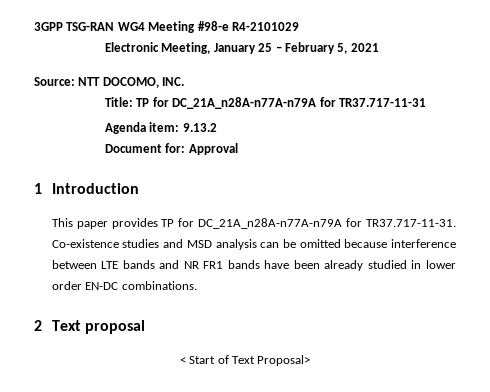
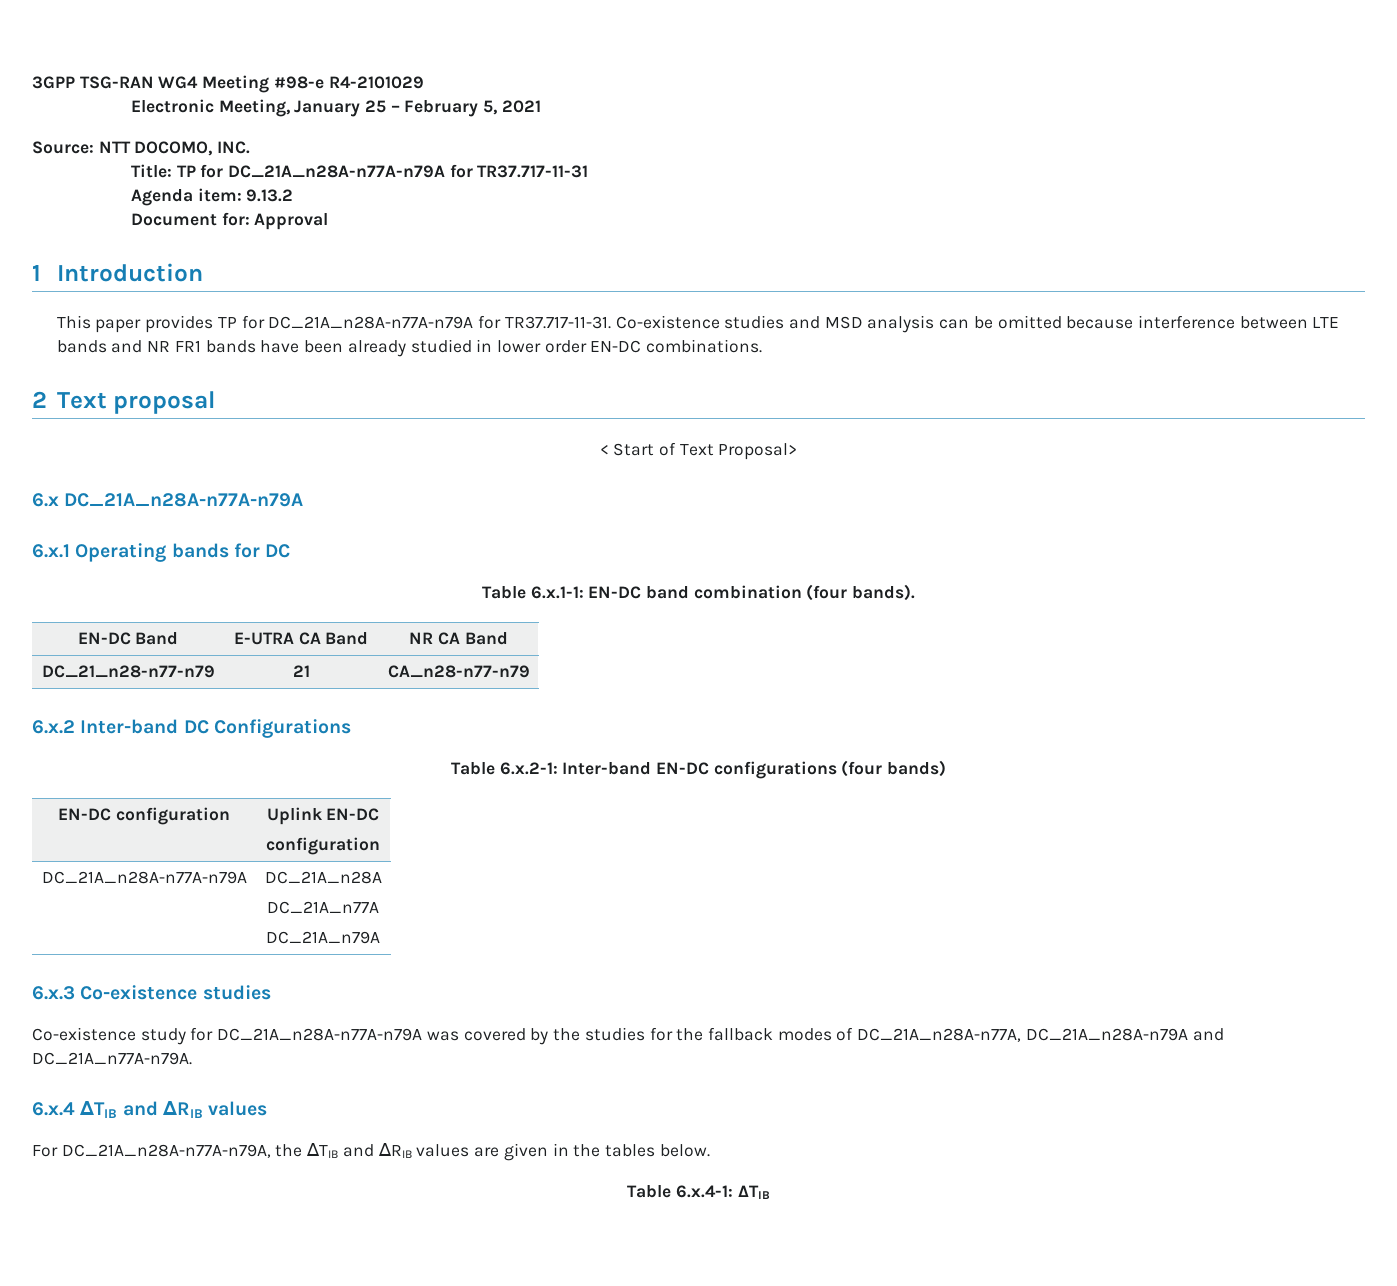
+ 6.x DC_21A_n28A-n77A-n79A
+ 6.x.1 Operating bands for DC
+ Table 6.x.1-1: EN-DC band combination (four bands).
+ EN-DC Band | E-UTRA CA Band | NR CA Band
+ DC_21_n28-n77-n79 | 21 | CA_n28-n77-n79
+ 6.x.2 Inter-band DC Configurations
+ Table 6.x.2-1: Inter-band EN-DC configurations (four bands)
+ EN-DC configuration | Uplink EN-DC
+ configuration
+ DC_21A_n28A-n77A-n79A | DC_21A_n28A
+ DC_21A_n77A
+ DC_21A_n79A
+ 6.x.3 Co-existence studies
+ Co-existence study for DC_21A_n28A-n77A-n79A was covered by the studies for the fallback modes of DC_21A_n28A-n77A, DC_21A_n28A-n79A and DC_21A_n77A-n79A.
+ 6.x.4 ∆TIB and ∆RIB values
+ For DC_21A_n28A-n77A-n79A, the ∆TIB and ∆RIB values are given in the tables below.
+ Table 6.x.4-1: ΔTIB

